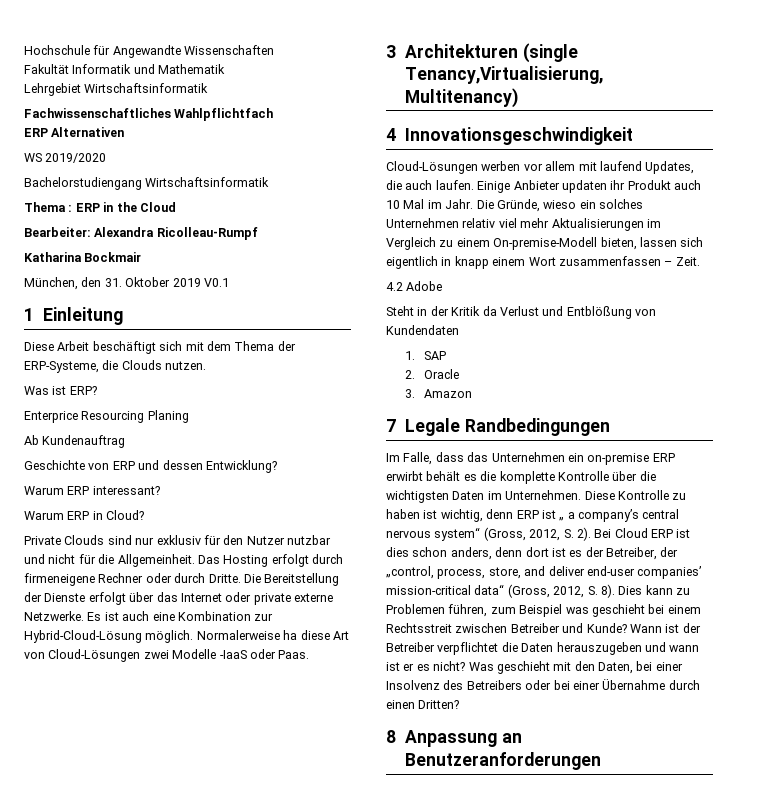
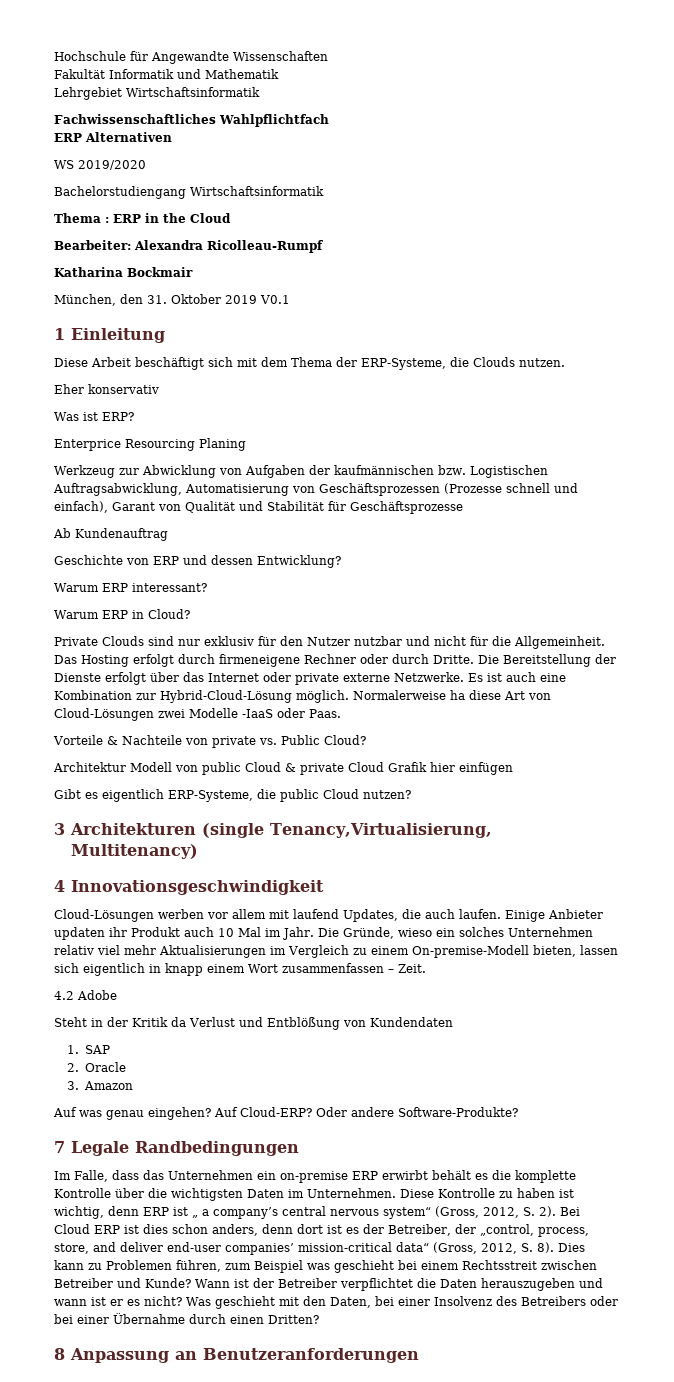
+ Eher konservativ
+ Werkzeug zur Abwicklung von Aufgaben der kaufmännischen bzw. Logistischen Auftragsabwicklung, Automatisierung von Geschäftsprozessen (Prozesse schnell und einfach), Garant von Qualität und Stabilität für Geschäftsprozesse
+ Vorteile & Nachteile von private vs. Public Cloud?
+ Architektur Modell von public Cloud & private Cloud Grafik hier einfügen
+ Gibt es eigentlich ERP-Systeme, die public Cloud nutzen?
+ Auf was genau eingehen? Auf Cloud-ERP? Oder andere Software-Produkte?

